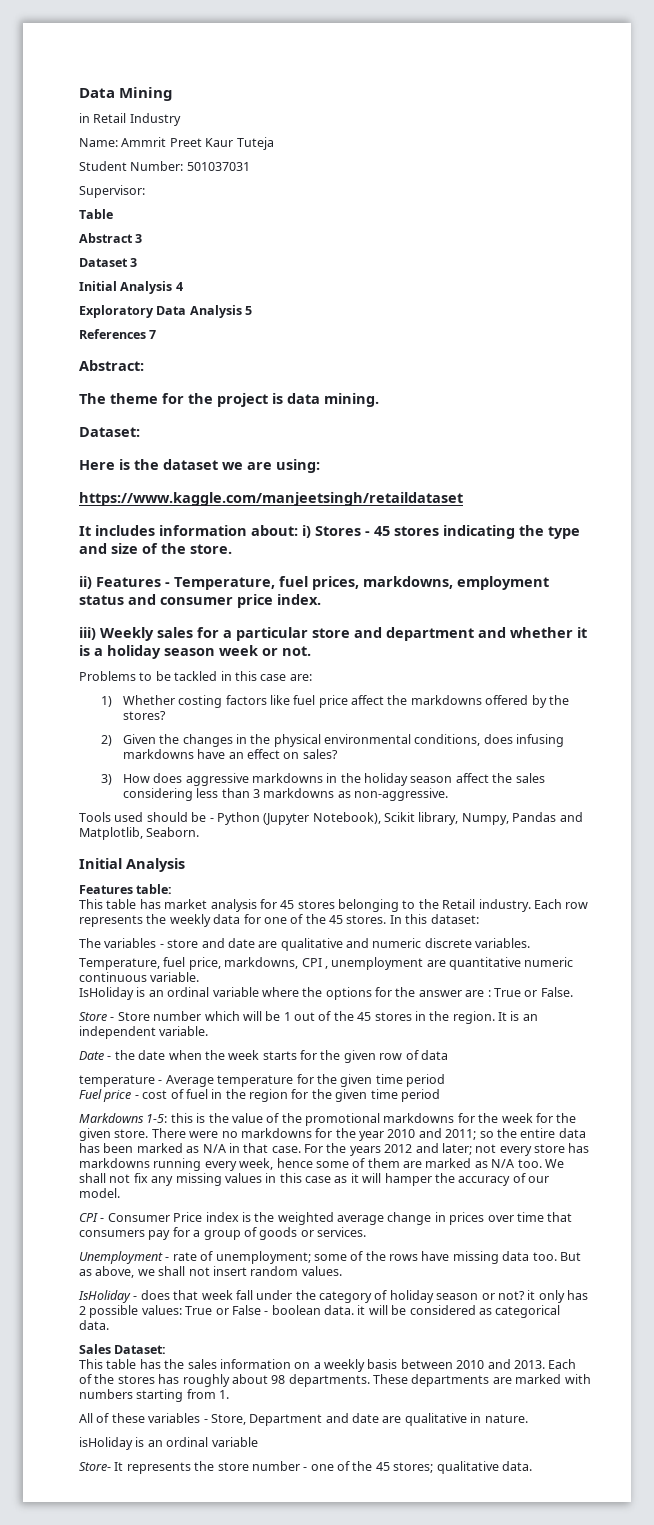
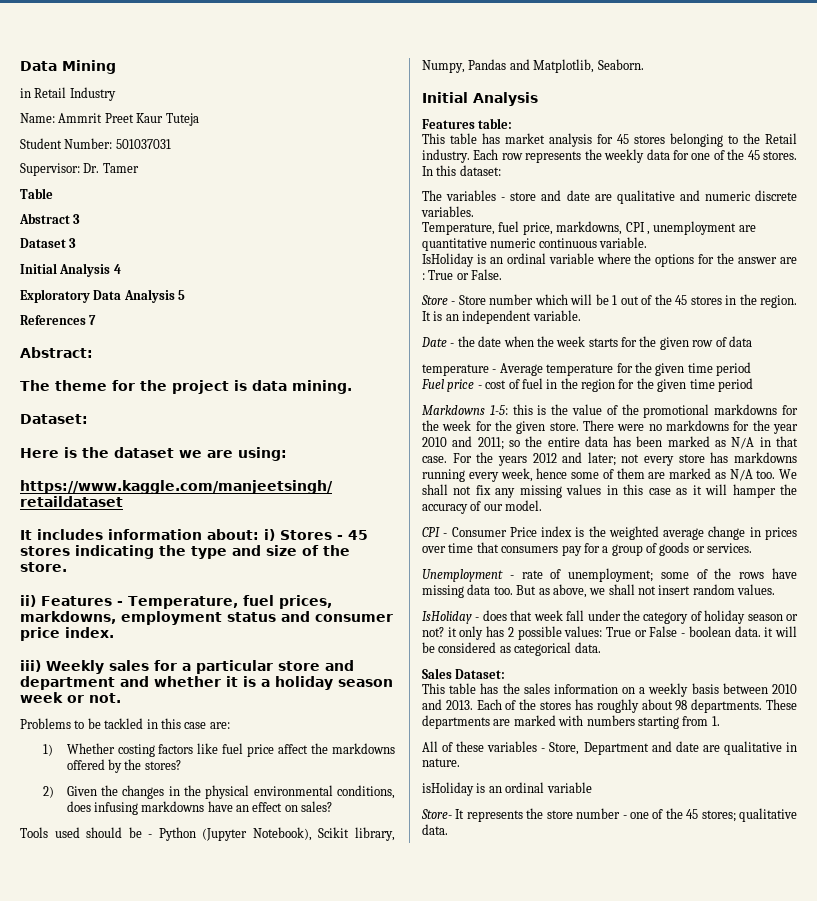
- Supervisor:
+ Supervisor: Dr. Tamer
- 3) How does aggressive markdowns in the holiday season affect the sales considering less than 3 markdowns as non-aggressive.

